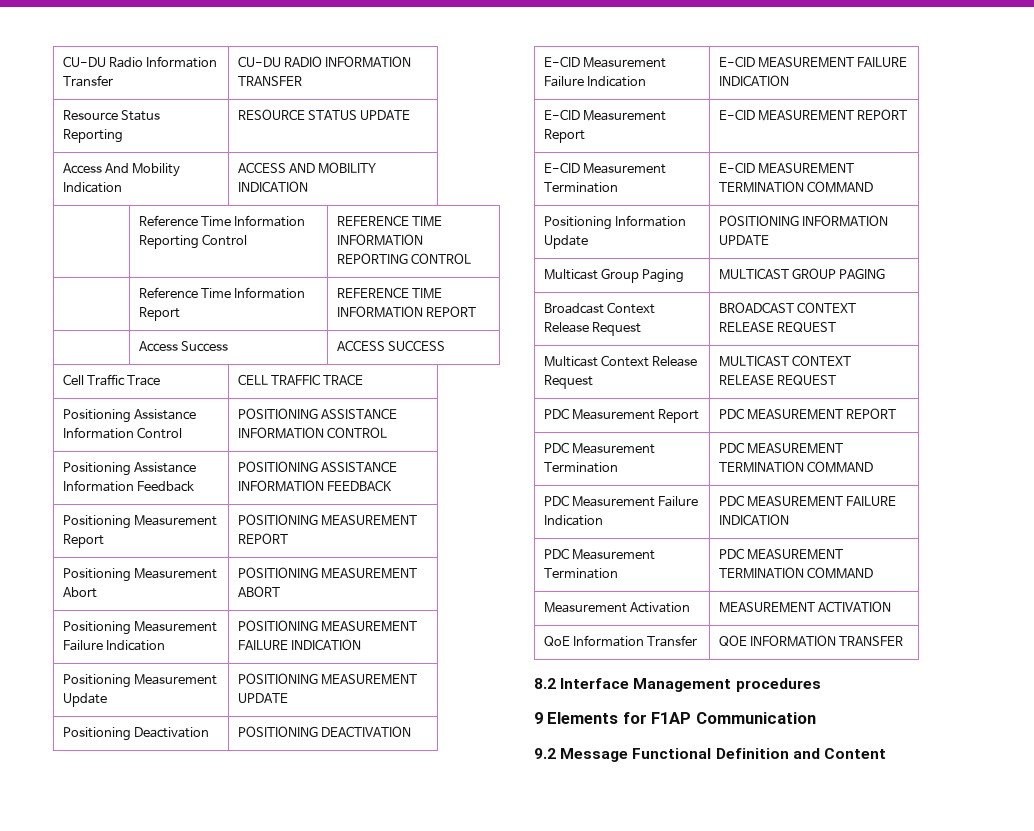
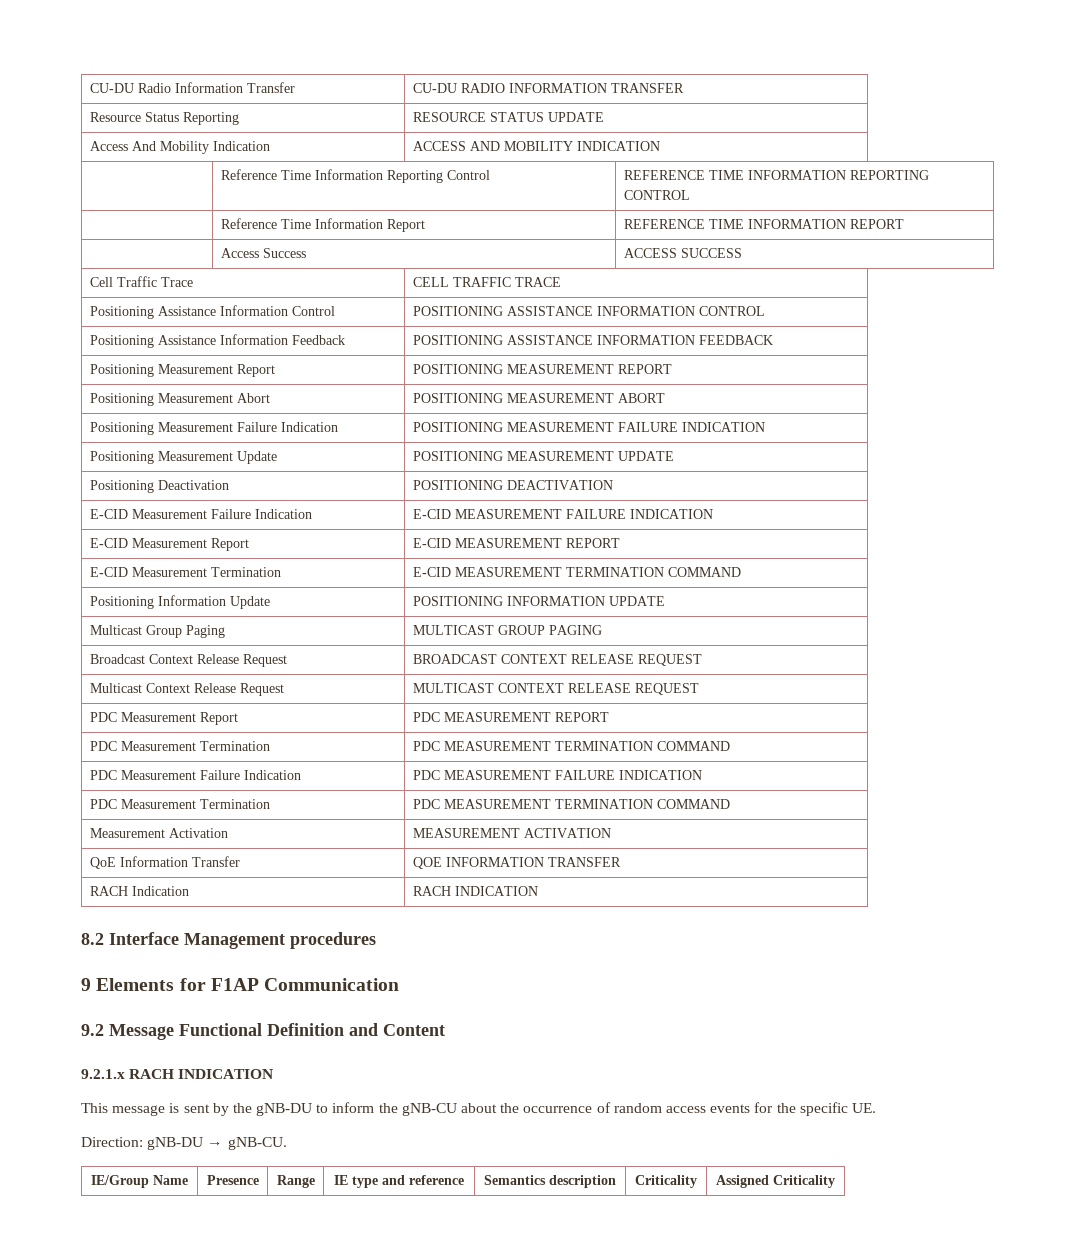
+ RACH Indication | RACH INDICATION
+ 9.2.1.x RACH INDICATION
+ This message is sent by the gNB-DU to inform the gNB-CU about the occurrence of random access events for the specific UE.
+ Direction: gNB-DU → gNB-CU.
+ IE/Group Name | Presence | Range | IE type and reference | Semantics description | Criticality | Assigned Criticality

